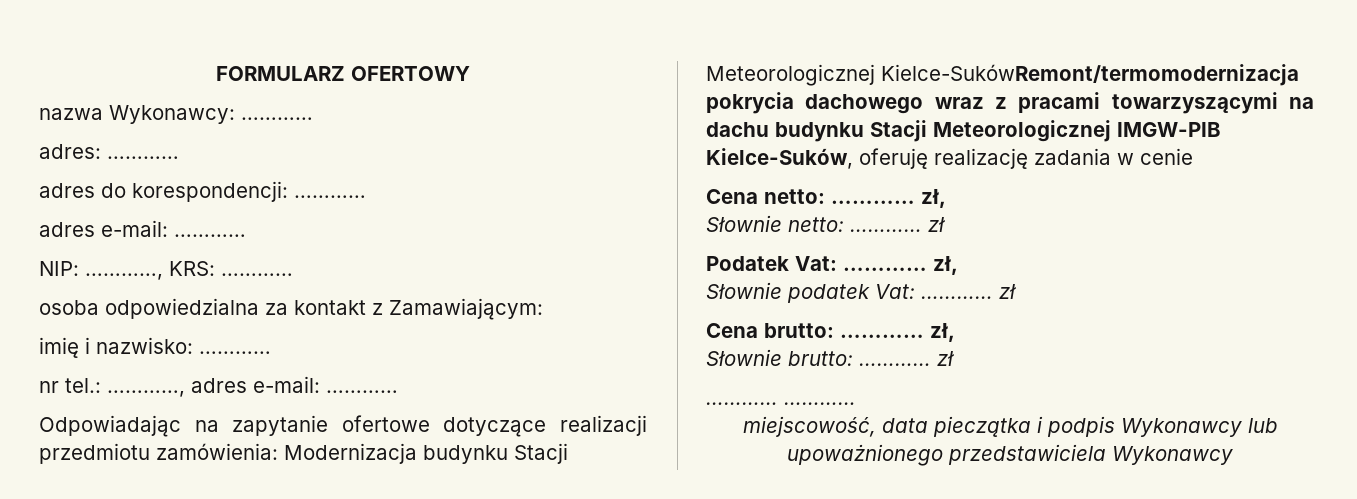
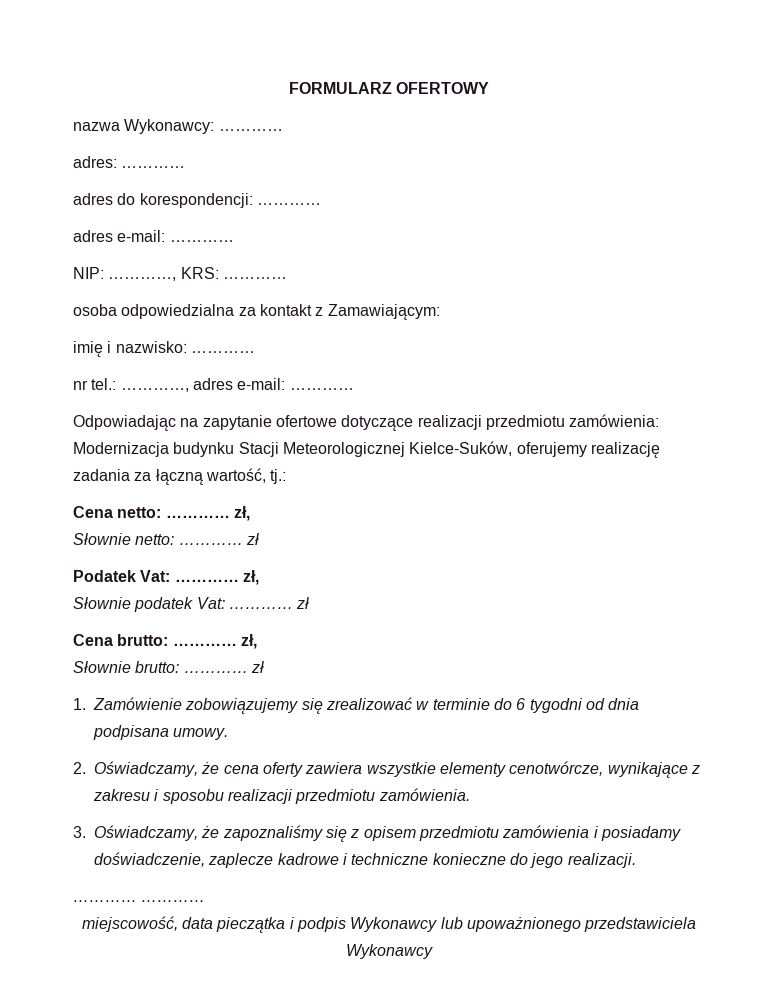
- Odpowiadając na zapytanie ofertowe dotyczące realizacji przedmiotu zamówienia: Modernizacja budynku Stacji Meteorologicznej Kielce-SukówRemont/termomodernizacja pokrycia dachowego wraz z pracami towarzyszącymi na dachu budynku Stacji Meteorologicznej IMGW-PIB Kielce-Suków, oferuję realizację zadania w cenie
+ Odpowiadając na zapytanie ofertowe dotyczące realizacji przedmiotu zamówienia: Modernizacja budynku Stacji Meteorologicznej Kielce-Suków, oferujemy realizację zadania za łączną wartość, tj.:
+ 1. Zamówienie zobowiązujemy się zrealizować w terminie do 6 tygodni od dnia podpisana umowy.
+ 2. Oświadczamy, że cena oferty zawiera wszystkie elementy cenotwórcze, wynikające z zakresu i sposobu realizacji przedmiotu zamówienia.
+ 3. Oświadczamy, że zapoznaliśmy się z opisem przedmiotu zamówienia i posiadamy doświadczenie, zaplecze kadrowe i techniczne konieczne do jego realizacji.

